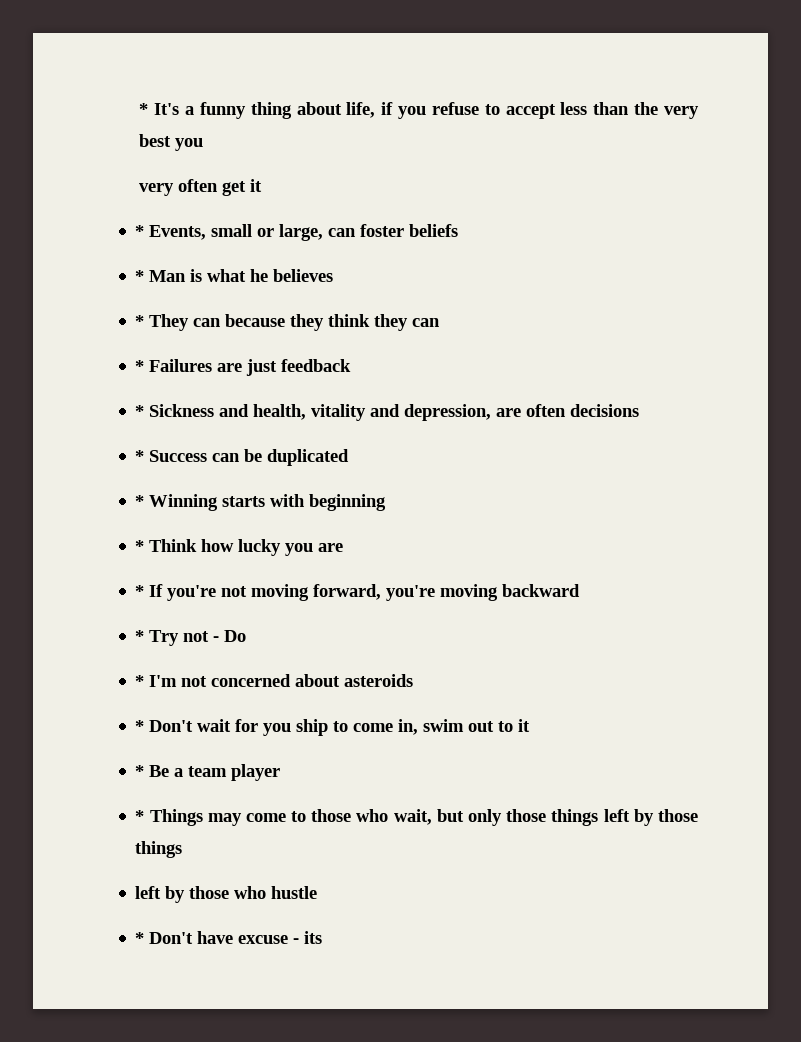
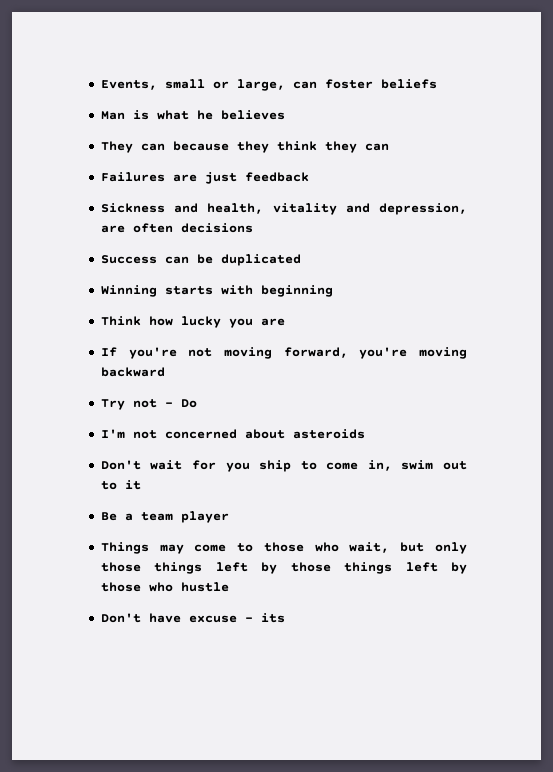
- * It's a funny thing about life, if you refuse to accept less than the very best you
- very often get it
- * Events, small or large, can foster beliefs
+ Events, small or large, can foster beliefs
- * Man is what he believes
+ Man is what he believes
- * They can because they think they can
+ They can because they think they can
- * Failures are just feedback
+ Failures are just feedback
- * Sickness and health, vitality and depression, are often decisions
+ Sickness and health, vitality and depression, are often decisions
- * Success can be duplicated
+ Success can be duplicated
- * Winning starts with beginning
+ Winning starts with beginning
- * Think how lucky you are
+ Think how lucky you are
- * If you're not moving forward, you're moving backward
+ If you're not moving forward, you're moving backward
- * Try not - Do
+ Try not - Do
- * I'm not concerned about asteroids
+ I'm not concerned about asteroids
- * Don't wait for you ship to come in, swim out to it
+ Don't wait for you ship to come in, swim out to it
- * Be a team player
+ Be a team player
- * Things may come to those who wait, but only those things left by those things
- left by those who hustle
+ Things may come to those who wait, but only those things left by those things left by those who hustle
- * Don't have excuse - its
+ Don't have excuse - its

